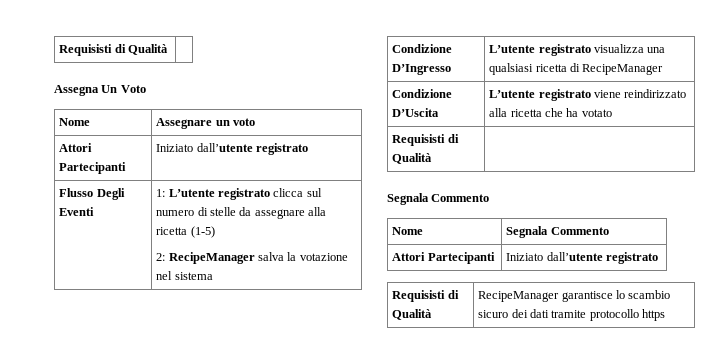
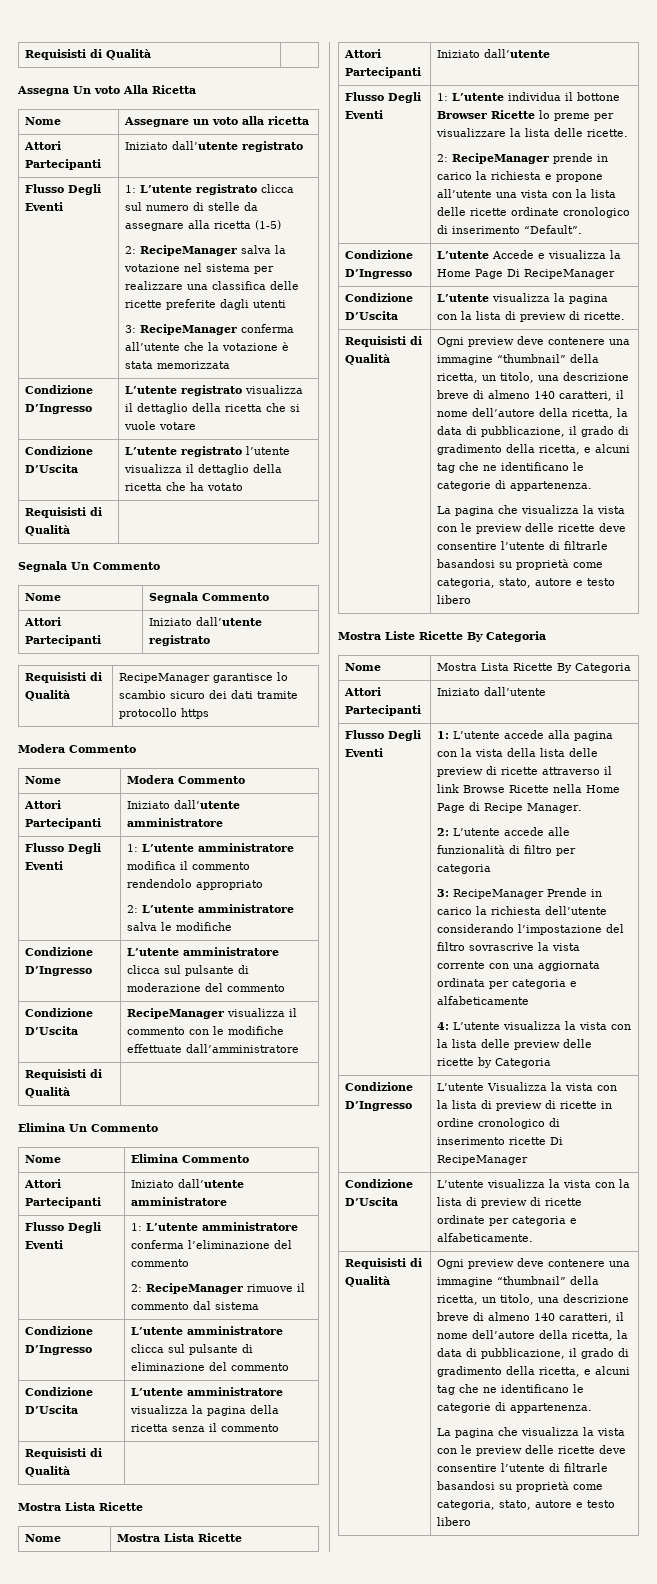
- Assegna Un Voto
+ Assegna Un voto Alla Ricetta
- Nome | Assegnare un voto
+ Nome | Assegnare un voto alla ricetta
- 2: RecipeManager salva la votazione nel sistema
+ 2: RecipeManager salva la votazione nel sistema per realizzare una classifica delle ricette preferite dagli utenti
+ 3: RecipeManager conferma all’utente che la votazione è stata memorizzata
- Condizione D’Ingresso | L’utente registrato visualizza una qualsiasi ricetta di RecipeManager
+ Condizione D’Ingresso | L’utente registrato visualizza il dettaglio della ricetta che si vuole votare
- Condizione D’Uscita | L’utente registrato viene reindirizzato alla ricetta che ha votato
+ Condizione D’Uscita | L’utente registrato l’utente visualizza il dettaglio della ricetta che ha votato
  Requisisti di Qualità |
- Segnala Commento
+ Segnala Un Commento
  Requisisti di Qualità | RecipeManager garantisce lo scambio sicuro dei dati tramite protocollo https
+ Modera Commento
+ Nome | Modera Commento
+ Attori Partecipanti | Iniziato dall’utente amministratore
+ Flusso Degli Eventi | 1: L’utente amministratore modifica il commento rendendolo appropriato
+ 2: L’utente amministratore salva le modifiche
+ Condizione D’Ingresso | L’utente amministratore clicca sul pulsante di moderazione del commento
+ Condizione D’Uscita | RecipeManager visualizza il commento con le modifiche effettuate dall’amministratore
+ Requisisti di Qualità |
+ Elimina Un Commento
+ Nome | Elimina Commento
+ Attori Partecipanti | Iniziato dall’utente amministratore
+ Flusso Degli Eventi | 1: L’utente amministratore conferma l’eliminazione del commento
+ 2: RecipeManager rimuove il commento dal sistema
+ Condizione D’Ingresso | L’utente amministratore clicca sul pulsante di eliminazione del commento
+ Condizione D’Uscita | L’utente amministratore visualizza la pagina della ricetta senza il commento
+ Requisisti di Qualità |
+ Mostra Lista Ricette
+ Nome | Mostra Lista Ricette
+ Attori Partecipanti | Iniziato dall’utente
+ Flusso Degli Eventi | 1: L’utente individua il bottone Browser Ricette lo preme per visualizzare la lista delle ricette.
+ 2: RecipeManager prende in carico la richiesta e propone all’utente una vista con la lista delle ricette ordinate cronologico di inserimento “Default”.
+ Condizione D’Ingresso | L’utente Accede e visualizza la Home Page Di RecipeManager
+ Condizione D’Uscita | L’utente visualizza la pagina con la lista di preview di ricette.
+ Requisisti di Qualità | Ogni preview deve contenere una immagine “thumbnail” della ricetta, un titolo, una descrizione breve di almeno 140 caratteri, il nome dell’autore della ricetta, la data di pubblicazione, il grado di gradimento della ricetta, e alcuni tag che ne identificano le categorie di appartenenza.
+ La pagina che visualizza la vista con le preview delle ricette deve consentire l’utente di filtrarle basandosi su proprietà come categoria, stato, autore e testo libero
+ Mostra Liste Ricette By Categoria
+ Nome | Mostra Lista Ricette By Categoria
+ Attori Partecipanti | Iniziato dall’utente
+ Flusso Degli Eventi | 1: L’utente accede alla pagina con la vista della lista delle preview di ricette attraverso il link Browse Ricette nella Home Page di Recipe Manager.
+ 2: L’utente accede alle funzionalità di filtro per categoria
+ 3: RecipeManager Prende in carico la richiesta dell’utente considerando l’impostazione del filtro sovrascrive la vista corrente con una aggiornata ordinata per categoria e alfabeticamente
+ 4: L’utente visualizza la vista con la lista delle preview delle ricette by Categoria
+ Condizione D’Ingresso | L’utente Visualizza la vista con la lista di preview di ricette in ordine cronologico di inserimento ricette Di RecipeManager
+ Condizione D’Uscita | L’utente visualizza la vista con la lista di preview di ricette ordinate per categoria e alfabeticamente.
+ Requisisti di Qualità | Ogni preview deve contenere una immagine “thumbnail” della ricetta, un titolo, una descrizione breve di almeno 140 caratteri, il nome dell’autore della ricetta, la data di pubblicazione, il grado di gradimento della ricetta, e alcuni tag che ne identificano le categorie di appartenenza.
+ La pagina che visualizza la vista con le preview delle ricette deve consentire l’utente di filtrarle basandosi su proprietà come categoria, stato, autore e testo libero

